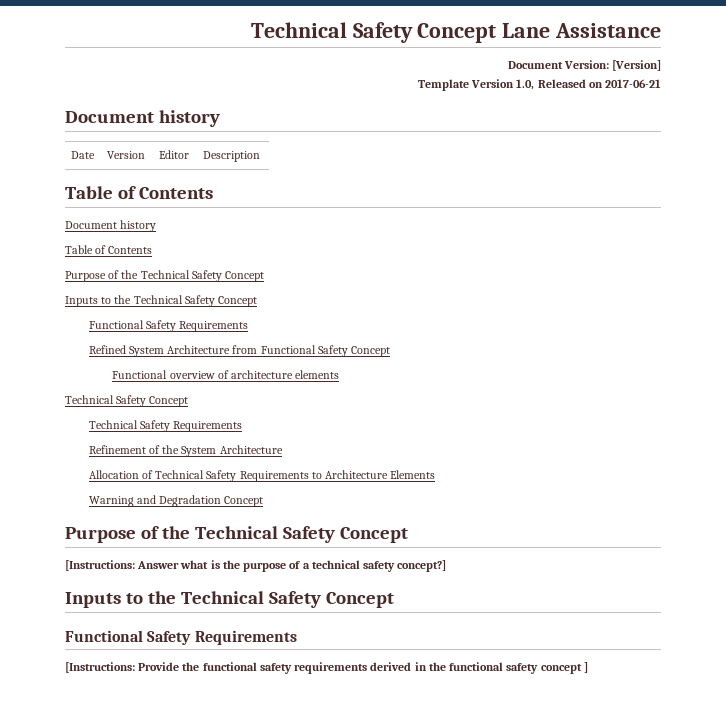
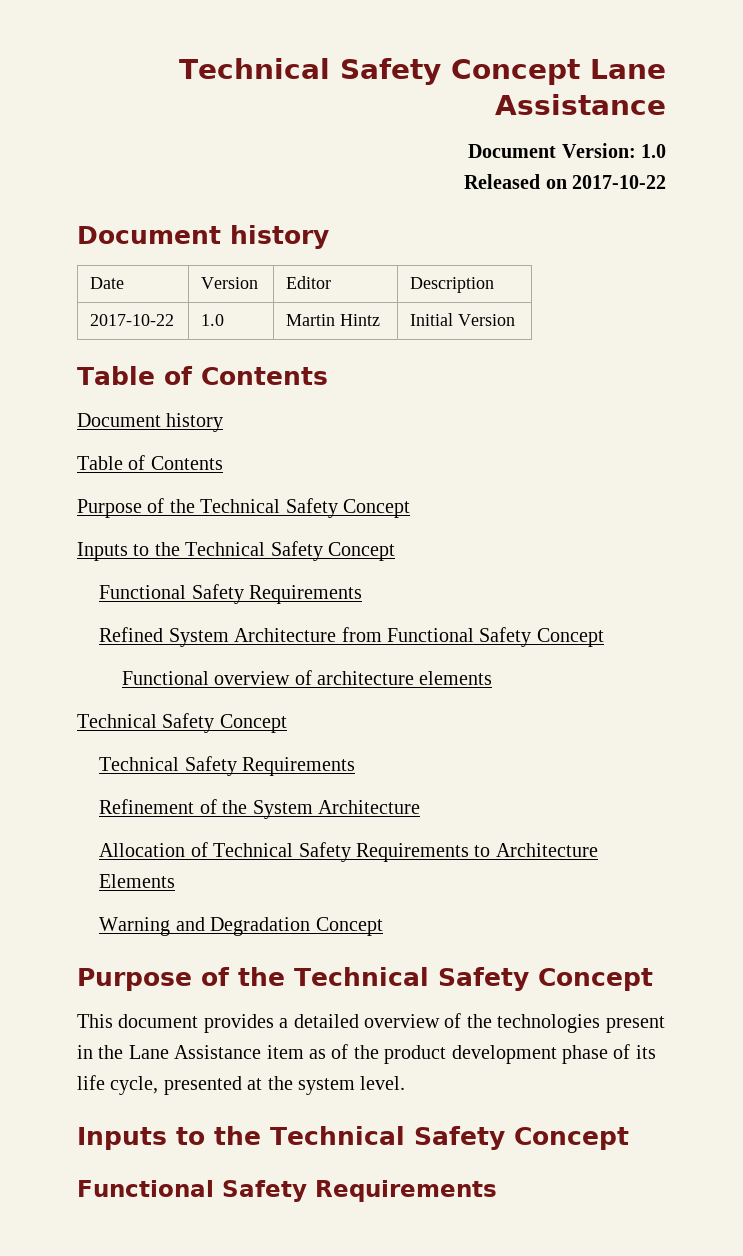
- Document Version: [Version]
- Template Version 1.0, Released on 2017-06-21
+ Document Version: 1.0
+ Released on 2017-10-22
+ 2017-10-22 | 1.0 | Martin Hintz | Initial Version
- [Instructions: Answer what is the purpose of a technical safety concept?]
+ This document provides a detailed overview of the technologies present in the Lane Assistance item as of the product development phase of its life cycle, presented at the system level.
  Inputs to the Technical Safety Concept
  Functional Safety Requirements
- [Instructions: Provide the functional safety requirements derived in the functional safety concept ]

